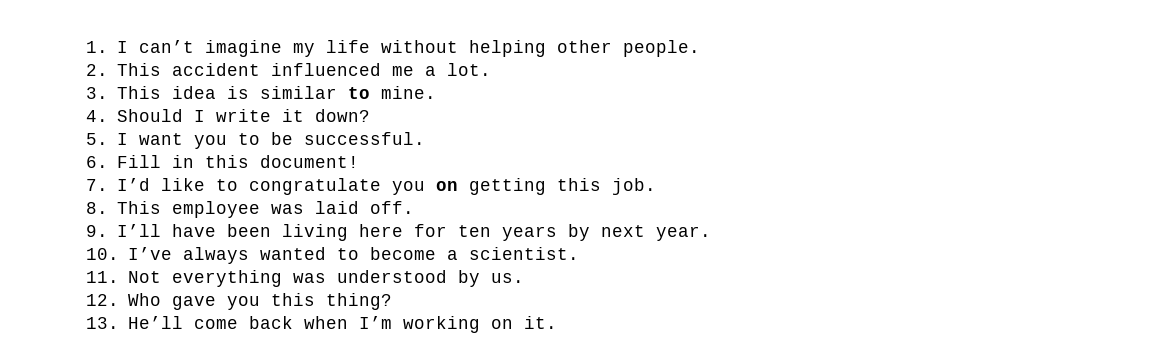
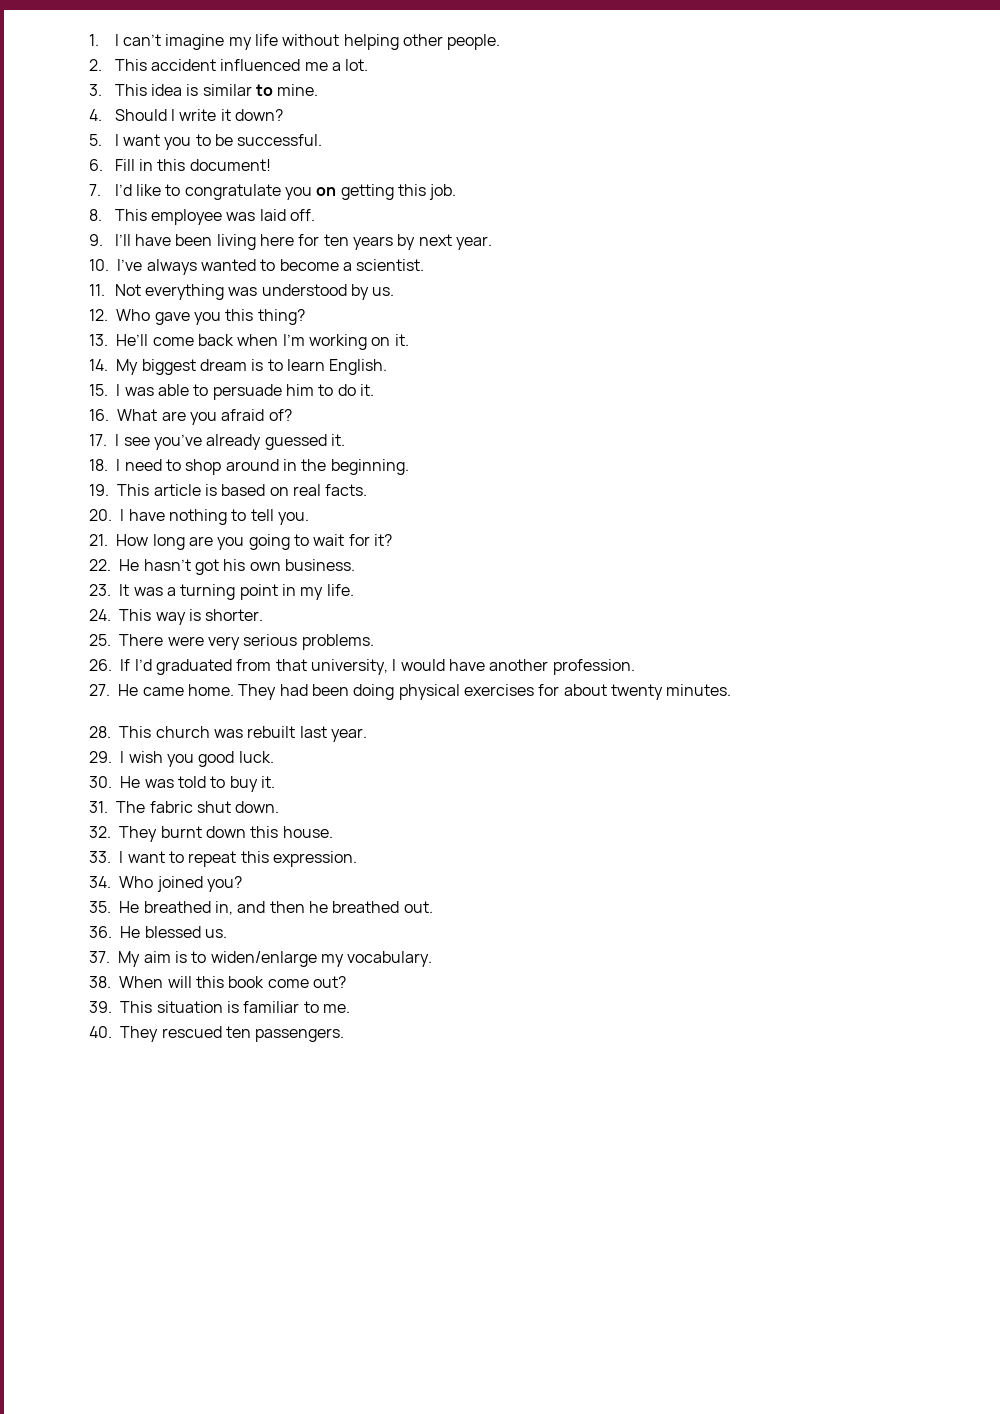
+ 14. My biggest dream is to learn English.
+ 15. I was able to persuade him to do it.
+ 16. What are you afraid of?
+ 17. I see you’ve already guessed it.
+ 18. I need to shop around in the beginning.
+ 19. This article is based on real facts.
+ 20. I have nothing to tell you.
+ 21. How long are you going to wait for it?
+ 22. He hasn’t got his own business.
+ 23. It was a turning point in my life.
+ 24. This way is shorter.
+ 25. There were very serious problems.
+ 26. If I’d graduated from that university, I would have another profession.
+ 27. He came home. They had been doing physical exercises for about twenty minutes.
+ 28. This church was rebuilt last year.
+ 29. I wish you good luck.
+ 30. He was told to buy it.
+ 31. The fabric shut down.
+ 32. They burnt down this house.
+ 33. I want to repeat this expression.
+ 34. Who joined you?
+ 35. He breathed in, and then he breathed out.
+ 36. He blessed us.
+ 37. My aim is to widen/enlarge my vocabulary.
+ 38. When will this book come out?
+ 39. This situation is familiar to me.
+ 40. They rescued ten passengers.

